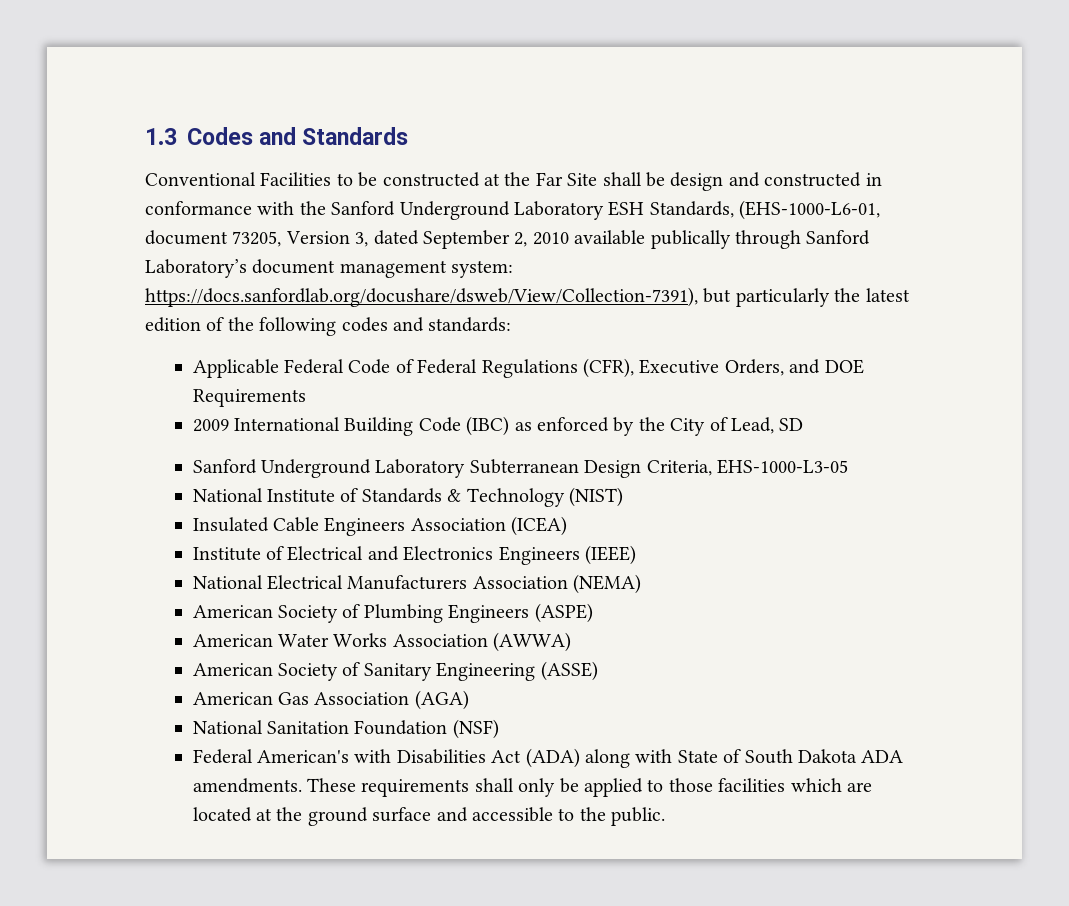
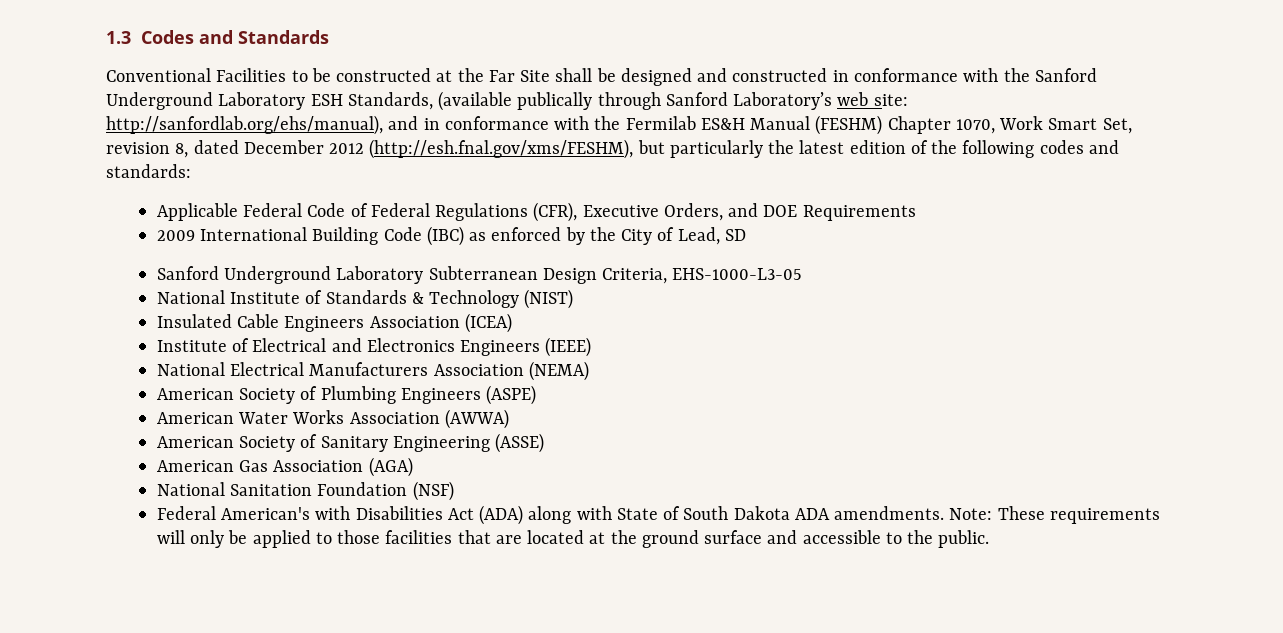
- Conventional Facilities to be constructed at the Far Site shall be design and constructed in conformance with the Sanford Underground Laboratory ESH Standards, (EHS-1000-L6-01, document 73205, Version 3, dated September 2, 2010 available publically through Sanford Laboratory’s document management system: https://docs.sanfordlab.org/docushare/dsweb/View/Collection-7391), but particularly the latest edition of the following codes and standards:
+ Conventional Facilities to be constructed at the Far Site shall be designed and constructed in conformance with the Sanford Underground Laboratory ESH Standards, (available publically through Sanford Laboratory’s web site: http://sanfordlab.org/ehs/manual), and in conformance with the Fermilab ES&H Manual (FESHM) Chapter 1070, Work Smart Set, revision 8, dated December 2012 (http://esh.fnal.gov/xms/FESHM), but particularly the latest edition of the following codes and standards:
- These requirements shall only be applied to those facilities which are located at the ground surface and accessible to the public.
+ Note: These requirements will only be applied to those facilities that are located at the ground surface and accessible to the public.

